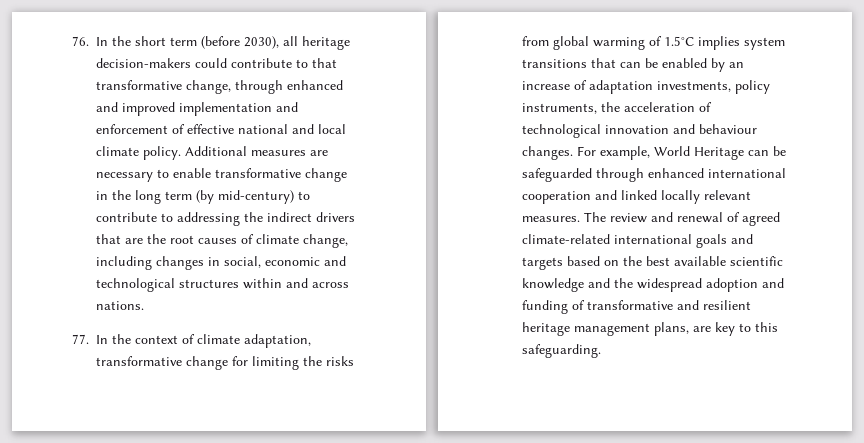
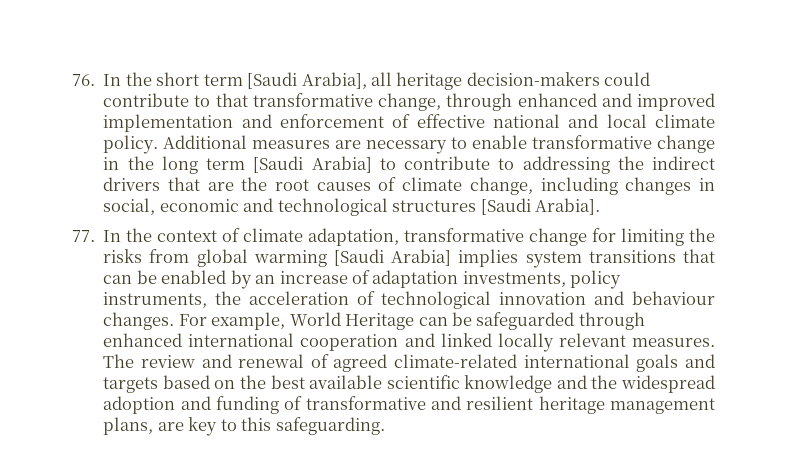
- 76. In the short term (before 2030), all heritage decision-makers could contribute to that transformative change, through enhanced and improved implementation and enforcement of effective national and local climate policy.
+ 76. In the short term [Saudi Arabia], all heritage decision-makers could contribute to that transformative change, through enhanced and improved implementation and enforcement of effective national and local climate policy.
- Additional measures are necessary to enable transformative change in the long term (by mid-century) to contribute to addressing the indirect drivers that are the root causes of climate change, including changes in social, economic and technological structures within and across nations.
+ Additional measures are necessary to enable transformative change in the long term [Saudi Arabia] to contribute to addressing the indirect drivers that are the root causes of climate change, including changes in social, economic and technological structures [Saudi Arabia].
- 77. In the context of climate adaptation, transformative change for limiting the risks from global warming of 1.5°C implies system transitions that can be enabled by an increase of adaptation investments, policy instruments, the acceleration of technological innovation and behaviour changes.
+ 77. In the context of climate adaptation, transformative change for limiting the risks from global warming [Saudi Arabia] implies system transitions that can be enabled by an increase of adaptation investments, policy instruments, the acceleration of technological innovation and behaviour changes.

